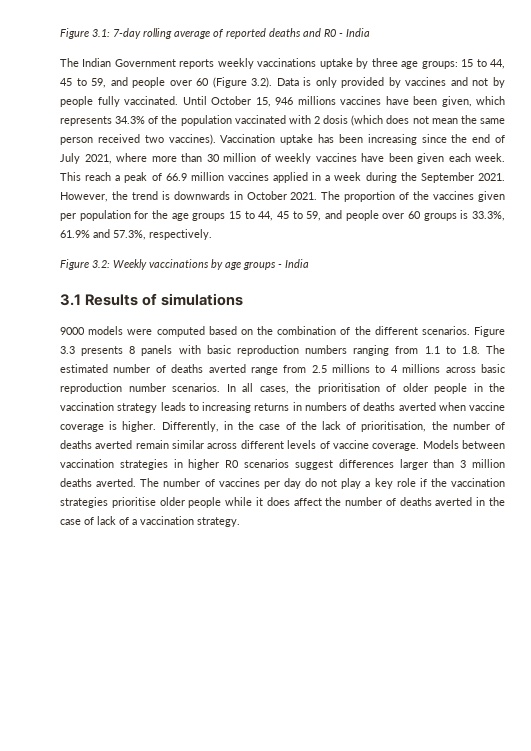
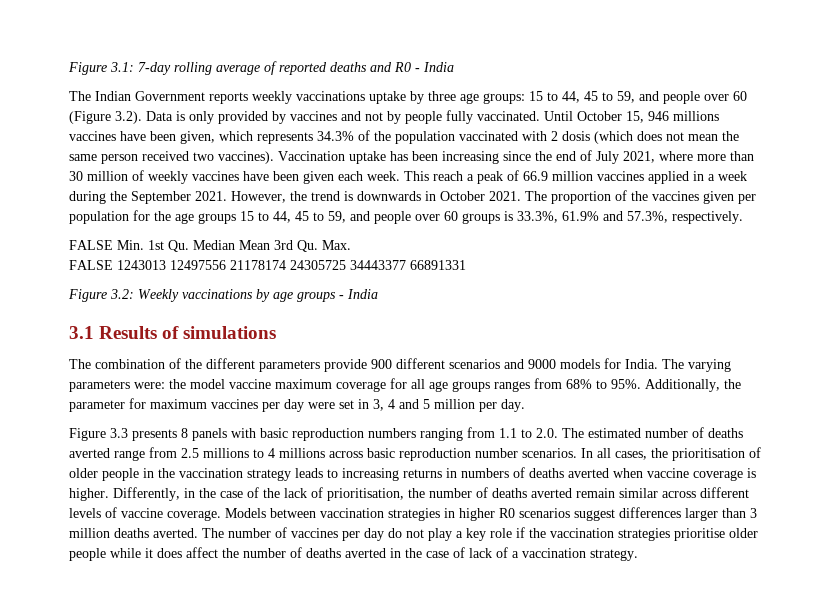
+ FALSE Min. 1st Qu. Median Mean 3rd Qu. Max.
+ FALSE 1243013 12497556 21178174 24305725 34443377 66891331
- 9000 models were computed based on the combination of the different scenarios. Figure 3.3 presents 8 panels with basic reproduction numbers ranging from 1.1 to 1.8. The estimated number of deaths averted range from 2.5 millions to 4 millions across basic reproduction number scenarios.
+ The combination of the different parameters provide 900 different scenarios and 9000 models for India. The varying parameters were: the model vaccine maximum coverage for all age groups ranges from 68% to 95%. Additionally, the parameter for maximum vaccines per day were set in 3, 4 and 5 million per day.
+ Figure 3.3 presents 8 panels with basic reproduction numbers ranging from 1.1 to 2.0. The estimated number of deaths averted range from 2.5 millions to 4 millions across basic reproduction number scenarios.

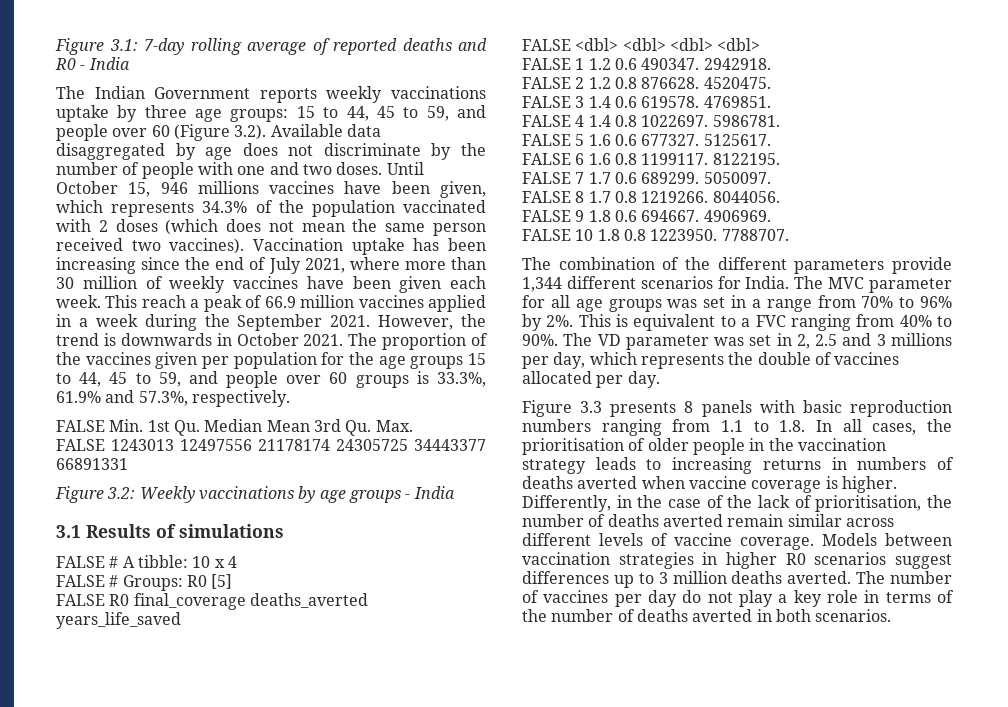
- The Indian Government reports weekly vaccinations uptake by three age groups: 15 to 44, 45 to 59, and people over 60 (Figure 3.2). Data is only provided by vaccines and not by people fully vaccinated.
+ The Indian Government reports weekly vaccinations uptake by three age groups: 15 to 44, 45 to 59, and people over 60 (Figure 3.2). Available data disaggregated by age does not discriminate by the number of people with one and two doses.
- Until October 15, 946 millions vaccines have been given, which represents 34.3% of the population vaccinated with 2 dosis (which does not mean the same person received two vaccines).
+ Until October 15, 946 millions vaccines have been given, which represents 34.3% of the population vaccinated with 2 doses (which does not mean the same person received two vaccines).
+ FALSE # A tibble: 10 x 4
+ FALSE # Groups: R0 [5]
+ FALSE R0 final_coverage deaths_averted years_life_saved
+ FALSE <dbl> <dbl> <dbl> <dbl>
+ FALSE 1 1.2 0.6 490347. 2942918.
+ FALSE 2 1.2 0.8 876628. 4520475.
+ FALSE 3 1.4 0.6 619578. 4769851.
+ FALSE 4 1.4 0.8 1022697. 5986781.
+ FALSE 5 1.6 0.6 677327. 5125617.
+ FALSE 6 1.6 0.8 1199117. 8122195.
+ FALSE 7 1.7 0.6 689299. 5050097.
+ FALSE 8 1.7 0.8 1219266. 8044056.
+ FALSE 9 1.8 0.6 694667. 4906969.
+ FALSE 10 1.8 0.8 1223950. 7788707.
- The combination of the different parameters provide 900 different scenarios and 9000 models for India. The varying parameters were: the model vaccine maximum coverage for all age groups ranges from 68% to 95%. Additionally, the parameter for maximum vaccines per day were set in 3, 4 and 5 million per day.
+ The combination of the different parameters provide 1,344 different scenarios for India. The MVC parameter for all age groups was set in a range from 70% to 96% by 2%. This is equivalent to a FVC ranging from 40% to 90%. The VD parameter was set in 2, 2.5 and 3 millions per day, which represents the double of vaccines allocated per day.
- Figure 3.3 presents 8 panels with basic reproduction numbers ranging from 1.1 to 2.0. The estimated number of deaths averted range from 2.5 millions to 4 millions across basic reproduction number scenarios. In all cases, the prioritisation of older people in the vaccination strategy leads to increasing returns in numbers of deaths averted when vaccine coverage is higher.
+ Figure 3.3 presents 8 panels with basic reproduction numbers ranging from 1.1 to 1.8. In all cases, the prioritisation of older people in the vaccination strategy leads to increasing returns in numbers of deaths averted when vaccine coverage is higher.
- Models between vaccination strategies in higher R0 scenarios suggest differences larger than 3 million deaths averted.
+ Models between vaccination strategies in higher R0 scenarios suggest differences up to 3 million deaths averted.
- The number of vaccines per day do not play a key role if the vaccination strategies prioritise older people while it does affect the number of deaths averted in the case of lack of a vaccination strategy.
+ The number of vaccines per day do not play a key role in terms of the number of deaths averted in both scenarios.

